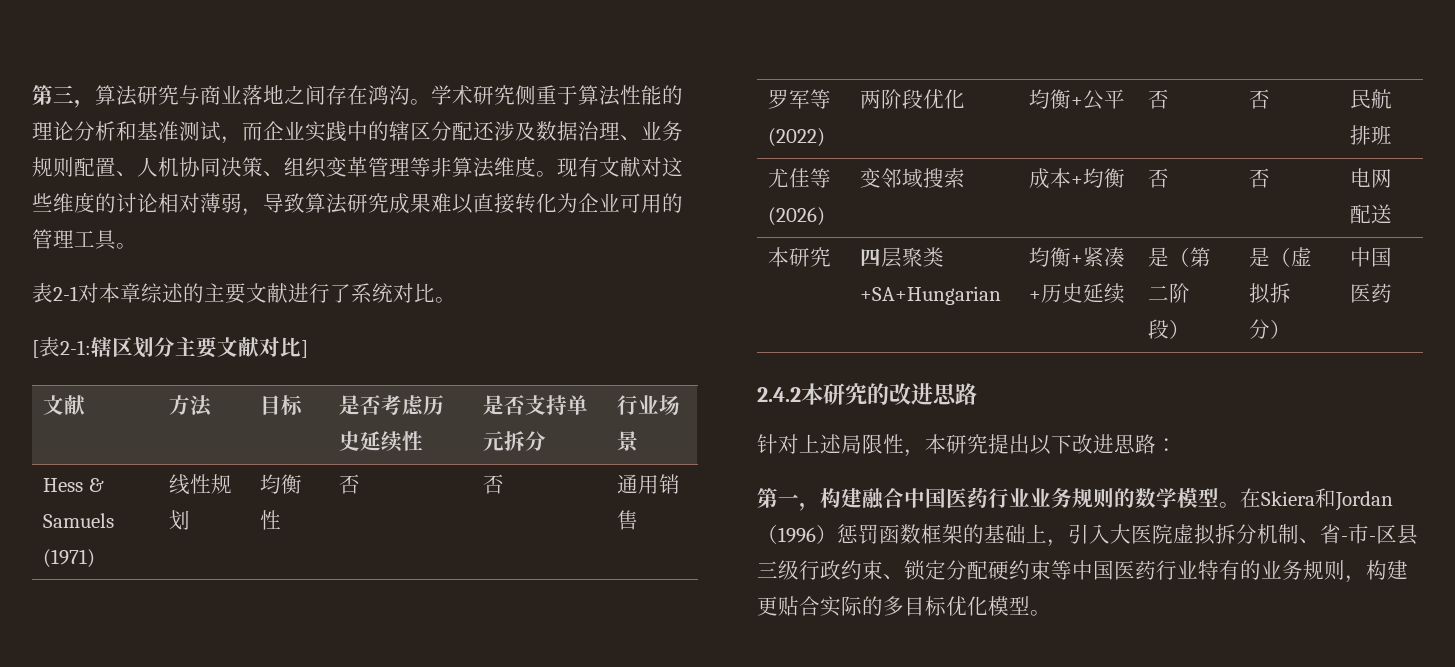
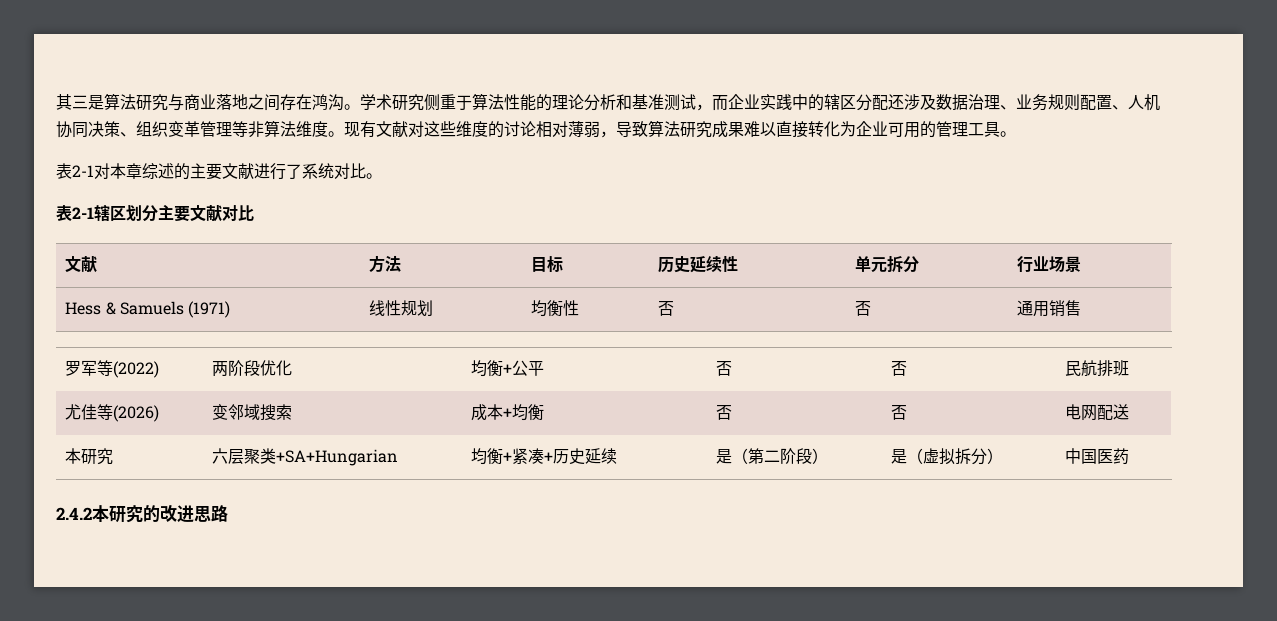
- 第三，算法研究与商业落地之间存在鸿沟。
+ 其三是算法研究与商业落地之间存在鸿沟。
- [表2-1:辖区划分主要文献对比]
+ 表2-1辖区划分主要文献对比
- 文献 | 方法 | 目标 | 是否考虑历史延续性 | 是否支持单元拆分 | 行业场景
+ 文献 | 方法 | 目标 | 历史延续性 | 单元拆分 | 行业场景
- 本研究 | 四层聚类+SA+Hungarian | 均衡+紧凑+历史延续 | 是（第二阶段） | 是（虚拟拆分） | 中国医药
+ 本研究 | 六层聚类+SA+Hungarian | 均衡+紧凑+历史延续 | 是（第二阶段） | 是（虚拟拆分） | 中国医药
- 针对上述局限性，本研究提出以下改进思路：
- 第一，构建融合中国医药行业业务规则的数学模型。在Skiera和Jordan（1996）惩罚函数框架的基础上，引入大医院虚拟拆分机制、省-市-区县三级行政约束、锁定分配硬约束等中国医药行业特有的业务规则，构建更贴合实际的多目标优化模型。

